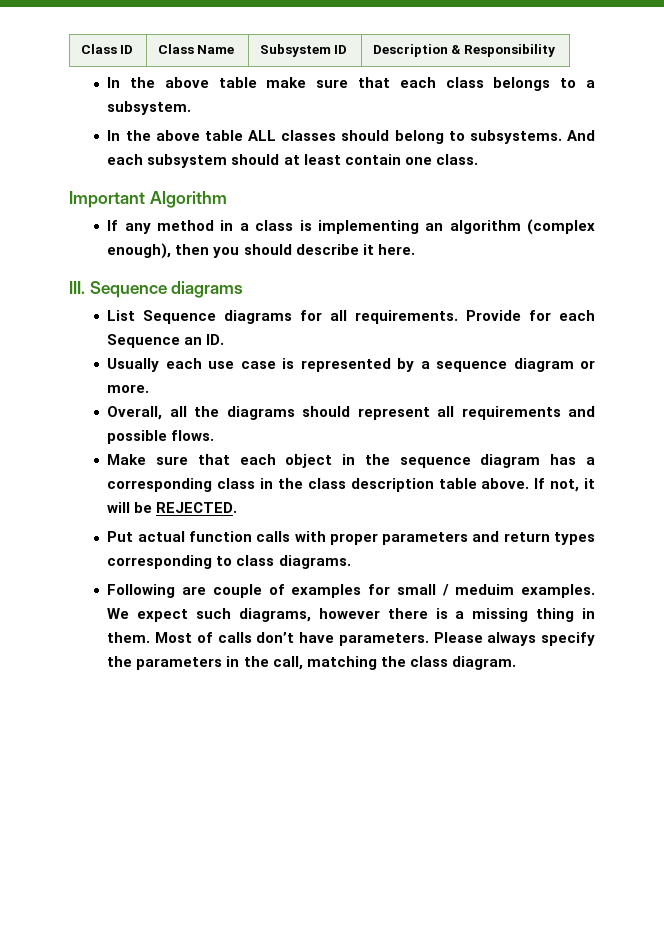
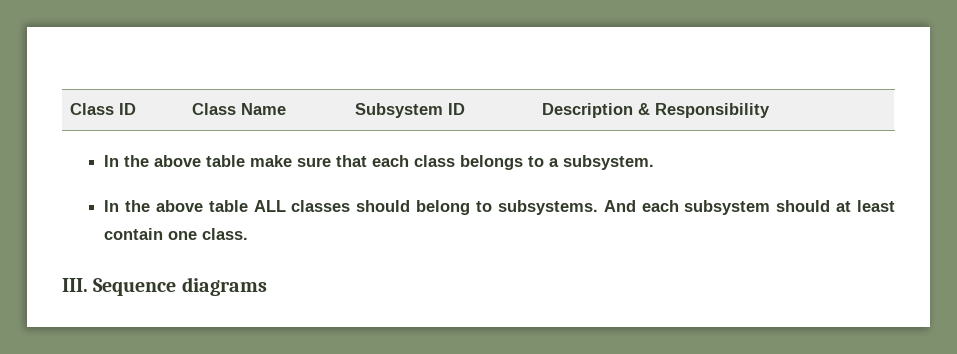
- Important Algorithm
- If any method in a class is implementing an algorithm (complex enough), then you should describe it here.
  III. Sequence diagrams
- List Sequence diagrams for all requirements. Provide for each Sequence an ID.
- Usually each use case is represented by a sequence diagram or more.
- Overall, all the diagrams should represent all requirements and possible flows.
- Make sure that each object in the sequence diagram has a corresponding class in the class description table above. If not, it will be REJECTED.
- Put actual function calls with proper parameters and return types corresponding to class diagrams.
- Following are couple of examples for small / meduim examples. We expect such diagrams, however there is a missing thing in them. Most of calls don’t have parameters. Please always specify the parameters in the call, matching the class diagram.

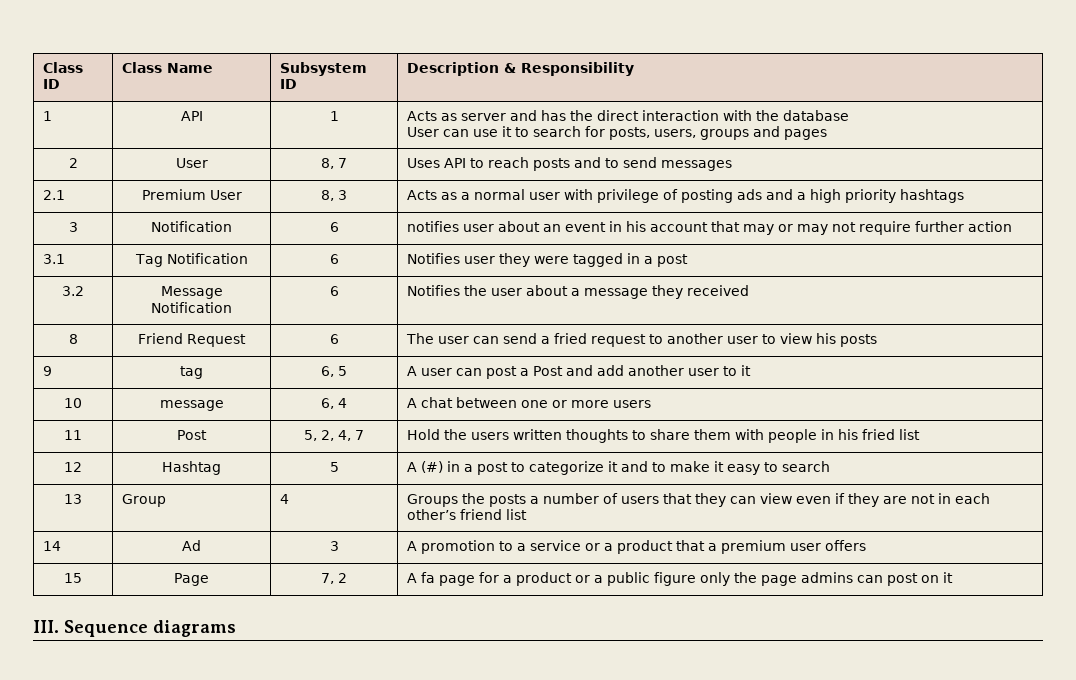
- In the above table make sure that each class belongs to a subsystem.
- In the above table ALL classes should belong to subsystems. And each subsystem should at least contain one class.
+ 1 | API | 1 | Acts as server and has the direct interaction with the database
+ User can use it to search for posts, users, groups and pages
+ 2 | User | 8, 7 | Uses API to reach posts and to send messages
+ 2.1 | Premium User | 8, 3 | Acts as a normal user with privilege of posting ads and a high priority hashtags
+ 3 | Notification | 6 | notifies user about an event in his account that may or may not require further action
+ 3.1 | Tag Notification | 6 | Notifies user they were tagged in a post
+ 3.2 | Message Notification | 6 | Notifies the user about a message they received
+ 8 | Friend Request | 6 | The user can send a fried request to another user to view his posts
+ 9 | tag | 6, 5 | A user can post a Post and add another user to it
+ 10 | message | 6, 4 | A chat between one or more users
+ 11 | Post | 5, 2, 4, 7 | Hold the users written thoughts to share them with people in his fried list
+ 12 | Hashtag | 5 | A (#) in a post to categorize it and to make it easy to search
+ 13 | Group | 4 | Groups the posts a number of users that they can view even if they are not in each other’s friend list
+ 14 | Ad | 3 | A promotion to a service or a product that a premium user offers
+ 15 | Page | 7, 2 | A fa page for a product or a public figure only the page admins can post on it

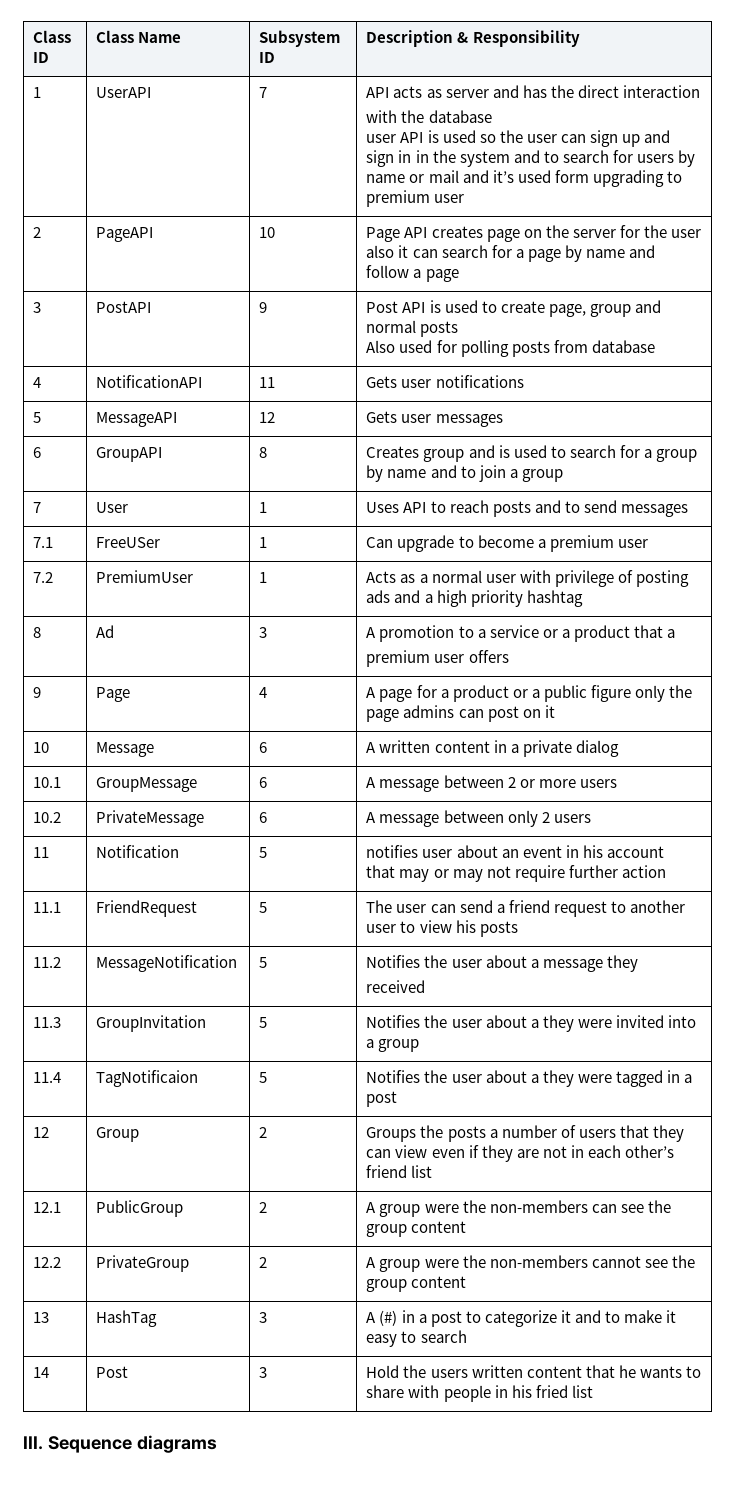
- API | 1 | Acts as server and has the direct interaction with the database
+ UserAPI | 7 | API acts as server and has the direct interaction
+ with the database
- User can use it to search for posts, users, groups and pages
- 2 | User | 8, 7 | Uses API to reach posts and to send messages
+ user API is used so the user can sign up and sign in in the system and to search for users by name or mail and it’s used form upgrading to premium user
+ 2 | PageAPI | 10 | Page API creates page on the server for the user also it can search for a page by name and follow a page
+ 3 | PostAPI | 9 | Post API is used to create page, group and normal posts
+ Also used for polling posts from database
+ 4 | NotificationAPI | 11 | Gets user notifications
+ 5 | MessageAPI | 12 | Gets user messages
+ 6 | GroupAPI | 8 | Creates group and is used to search for a group by name and to join a group
+ 7 | User | 1 | Uses API to reach posts and to send messages
- 2.1 | Premium User | 8, 3 | Acts as a normal user with privilege of posting ads and a high priority hashtags
- 3 | Notification | 6 | notifies user about an event in his account that may or may not require further action
+ 7.1 | FreeUSer | 1 | Can upgrade to become a premium user
+ 7.2 | PremiumUser | 1 | Acts as a normal user with privilege of posting ads and a high priority hashtag
+ 8 | Ad | 3 | A promotion to a service or a product that a
+ premium user offers
+ 9 | Page | 4 | A page for a product or a public figure only the page admins can post on it
+ 10 | Message | 6 | A written content in a private dialog
+ 10.1 | GroupMessage | 6 | A message between 2 or more users
+ 10.2 | PrivateMessage | 6 | A message between only 2 users
+ 11 | Notification | 5 | notifies user about an event in his account
+ that may or may not require further action
- 3.1 | Tag Notification | 6 | Notifies user they were tagged in a post
- 3.2 | Message Notification | 6 | Notifies the user about a message they received
- 8 | Friend Request | 6 | The user can send a fried request to another user to view his posts
+ 11.1 | FriendRequest | 5 | The user can send a friend request to another user to view his posts
- 9 | tag | 6, 5 | A user can post a Post and add another user to it
- 10 | message | 6, 4 | A chat between one or more users
- 11 | Post | 5, 2, 4, 7 | Hold the users written thoughts to share them with people in his fried list
- 12 | Hashtag | 5 | A (#) in a post to categorize it and to make it easy to search
- 13 | Group | 4 | Groups the posts a number of users that they can view even if they are not in each other’s friend list
+ 11.2 | MessageNotification | 5 | Notifies the user about a message they
+ received
+ 11.3 | GroupInvitation | 5 | Notifies the user about a they were invited into a group
+ 11.4 | TagNotificaion | 5 | Notifies the user about a they were tagged in a post
+ 12 | Group | 2 | Groups the posts a number of users that they can view even if they are not in each other’s friend list
- 14 | Ad | 3 | A promotion to a service or a product that a premium user offers
- 15 | Page | 7, 2 | A fa page for a product or a public figure only the page admins can post on it
+ 12.1 | PublicGroup | 2 | A group were the non-members can see the group content
+ 12.2 | PrivateGroup | 2 | A group were the non-members cannot see the group content
+ 13 | HashTag | 3 | A (#) in a post to categorize it and to make it easy to search
+ 14 | Post | 3 | Hold the users written content that he wants to share with people in his fried list

